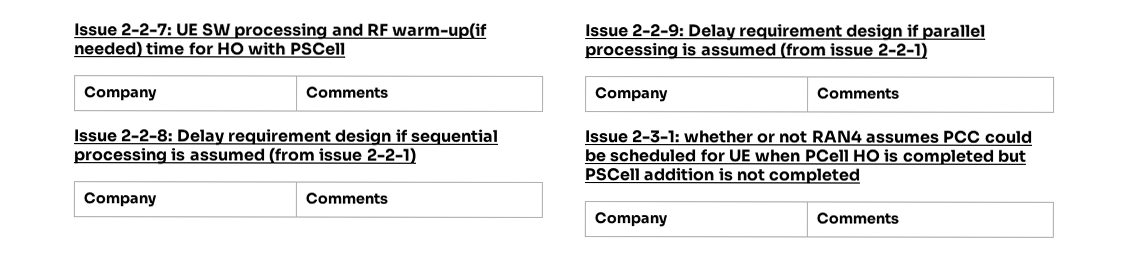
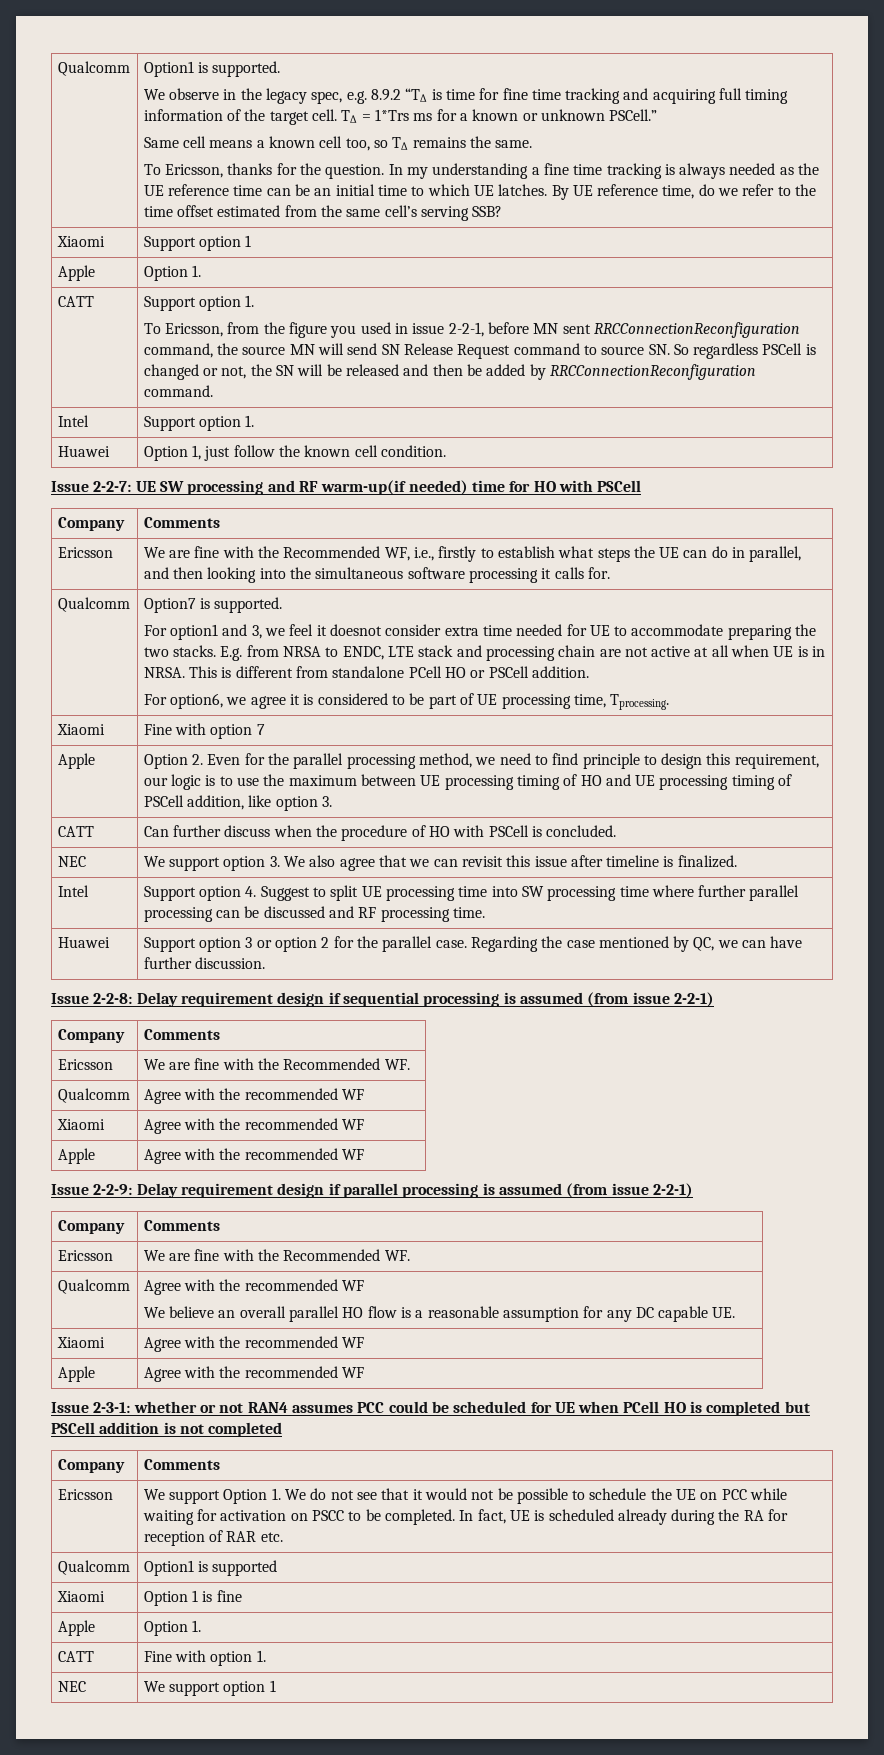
+ Qualcomm | Option1 is supported.
+ We observe in the legacy spec, e.g. 8.9.2 “T∆ is time for fine time tracking and acquiring full timing information of the target cell. T∆ = 1*Trs ms for a known or unknown PSCell.”
+ Same cell means a known cell too, so T∆ remains the same.
+ To Ericsson, thanks for the question. In my understanding a fine time tracking is always needed as the UE reference time can be an initial time to which UE latches. By UE reference time, do we refer to the time offset estimated from the same cell’s serving SSB?
+ Xiaomi | Support option 1
+ Apple | Option 1.
+ CATT | Support option 1.
+ To Ericsson, from the figure you used in issue 2-2-1, before MN sent RRCConnectionReconfiguration command, the source MN will send SN Release Request command to source SN. So regardless PSCell is changed or not, the SN will be released and then be added by RRCConnectionReconfiguration command.
+ Intel | Support option 1.
+ Huawei | Option 1, just follow the known cell condition.
+ Ericsson | We are fine with the Recommended WF, i.e., firstly to establish what steps the UE can do in parallel, and then looking into the simultaneous software processing it calls for.
+ Qualcomm | Option7 is supported.
+ For option1 and 3, we feel it doesnot consider extra time needed for UE to accommodate preparing the two stacks. E.g. from NRSA to ENDC, LTE stack and processing chain are not active at all when UE is in NRSA. This is different from standalone PCell HO or PSCell addition.
+ For option6, we agree it is considered to be part of UE processing time, Tprocessing.
+ Xiaomi | Fine with option 7
+ Apple | Option 2. Even for the parallel processing method, we need to find principle to design this requirement, our logic is to use the maximum between UE processing timing of HO and UE processing timing of PSCell addition, like option 3.
+ CATT | Can further discuss when the procedure of HO with PSCell is concluded.
+ NEC | We support option 3. We also agree that we can revisit this issue after timeline is finalized.
+ Intel | Support option 4. Suggest to split UE processing time into SW processing time where further parallel processing can be discussed and RF processing time.
+ Huawei | Support option 3 or option 2 for the parallel case. Regarding the case mentioned by QC, we can have further discussion.
  Issue 2-2-8: Delay requirement design if sequential processing is assumed (from issue 2-2-1)
  Company | Comments
+ Ericsson | We are fine with the Recommended WF.
+ Qualcomm | Agree with the recommended WF
+ Xiaomi | Agree with the recommended WF
+ Apple | Agree with the recommended WF
  Issue 2-2-9: Delay requirement design if parallel processing is assumed (from issue 2-2-1)
  Company | Comments
+ Ericsson | We are fine with the Recommended WF.
+ Qualcomm | Agree with the recommended WF
+ We believe an overall parallel HO flow is a reasonable assumption for any DC capable UE.
+ Xiaomi | Agree with the recommended WF
+ Apple | Agree with the recommended WF
+ Ericsson | We support Option 1. We do not see that it would not be possible to schedule the UE on PCC while waiting for activation on PSCC to be completed. In fact, UE is scheduled already during the RA for reception of RAR etc.
+ Qualcomm | Option1 is supported
+ Xiaomi | Option 1 is fine
+ Apple | Option 1.
+ CATT | Fine with option 1.
+ NEC | We support option 1

